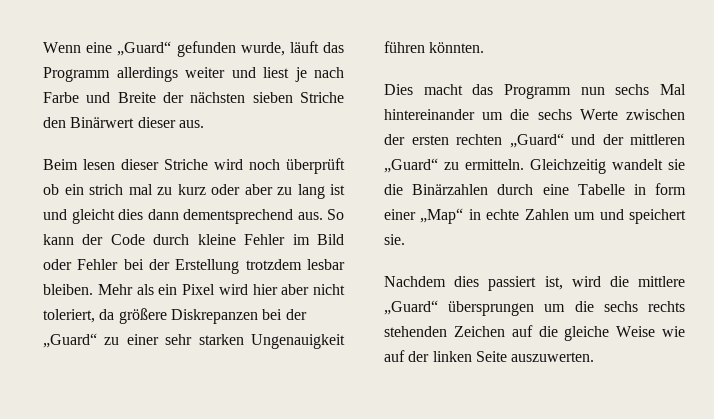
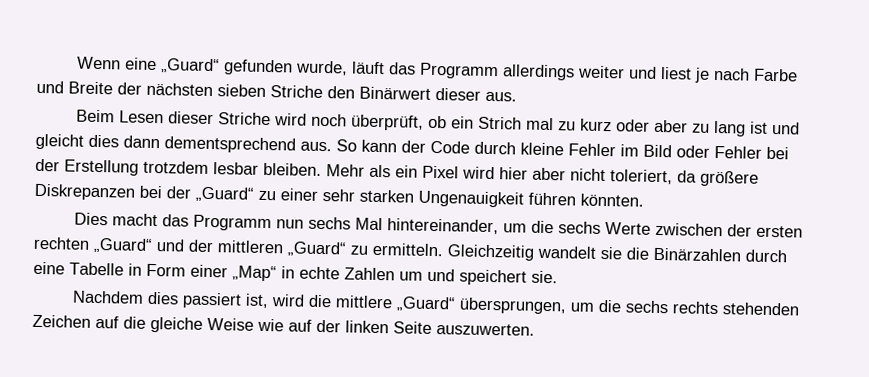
- Beim lesen dieser Striche wird noch überprüft ob ein strich mal zu kurz oder aber zu lang ist und gleicht dies dann dementsprechend aus.
+ Beim Lesen dieser Striche wird noch überprüft, ob ein Strich mal zu kurz oder aber zu lang ist und gleicht dies dann dementsprechend aus.
- Dies macht das Programm nun sechs Mal hintereinander um die sechs Werte zwischen der ersten rechten „Guard“ und der mittleren „Guard“ zu ermitteln.
+ Dies macht das Programm nun sechs Mal hintereinander, um die sechs Werte zwischen der ersten rechten „Guard“ und der mittleren „Guard“ zu ermitteln.
- Gleichzeitig wandelt sie die Binärzahlen durch eine Tabelle in form einer „Map“ in echte Zahlen um und speichert sie.
+ Gleichzeitig wandelt sie die Binärzahlen durch eine Tabelle in Form einer „Map“ in echte Zahlen um und speichert sie.
- Nachdem dies passiert ist, wird die mittlere „Guard“ übersprungen um die sechs rechts stehenden Zeichen auf die gleiche Weise wie auf der linken Seite auszuwerten.
+ Nachdem dies passiert ist, wird die mittlere „Guard“ übersprungen, um die sechs rechts stehenden Zeichen auf die gleiche Weise wie auf der linken Seite auszuwerten.

